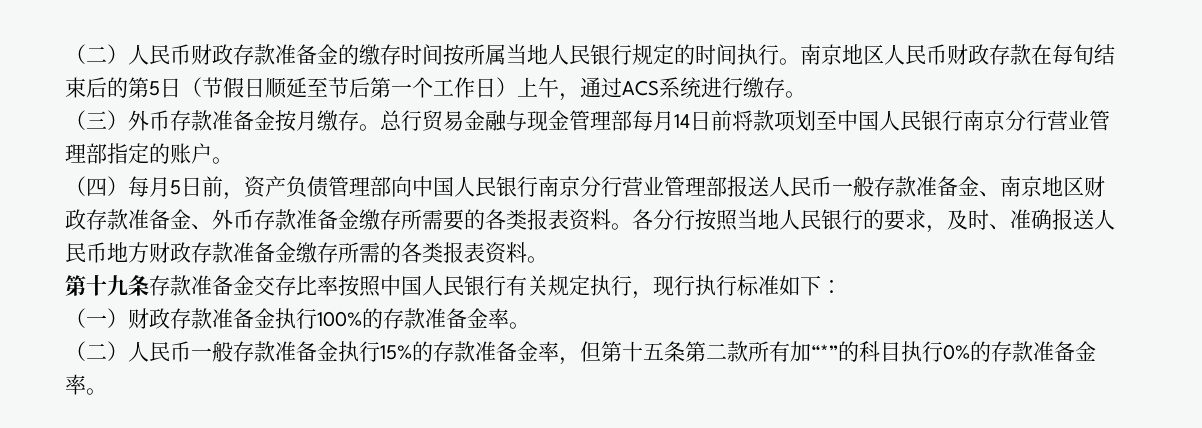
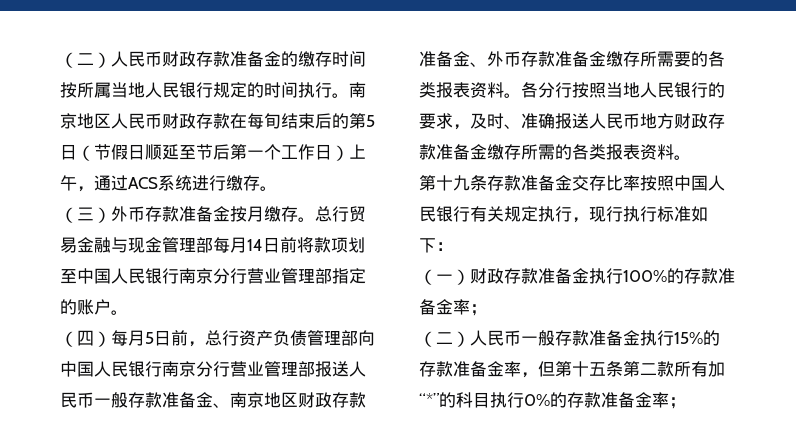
- （四）每月5日前，资产负债管理部向中国人民银行南京分行营业管理部报送人民币一般存款准备金、南京地区财政存款准备金、外币存款准备金缴存所需要的各类报表资料。
+ （四）每月5日前，总行资产负债管理部向中国人民银行南京分行营业管理部报送人民币一般存款准备金、南京地区财政存款准备金、外币存款准备金缴存所需要的各类报表资料。
- （一）财政存款准备金执行100%的存款准备金率。
+ （一）财政存款准备金执行100%的存款准备金率；
- （二）人民币一般存款准备金执行15%的存款准备金率，但第十五条第二款所有加“*”的科目执行0%的存款准备金率。
+ （二）人民币一般存款准备金执行15%的存款准备金率，但第十五条第二款所有加“*”的科目执行0%的存款准备金率；

